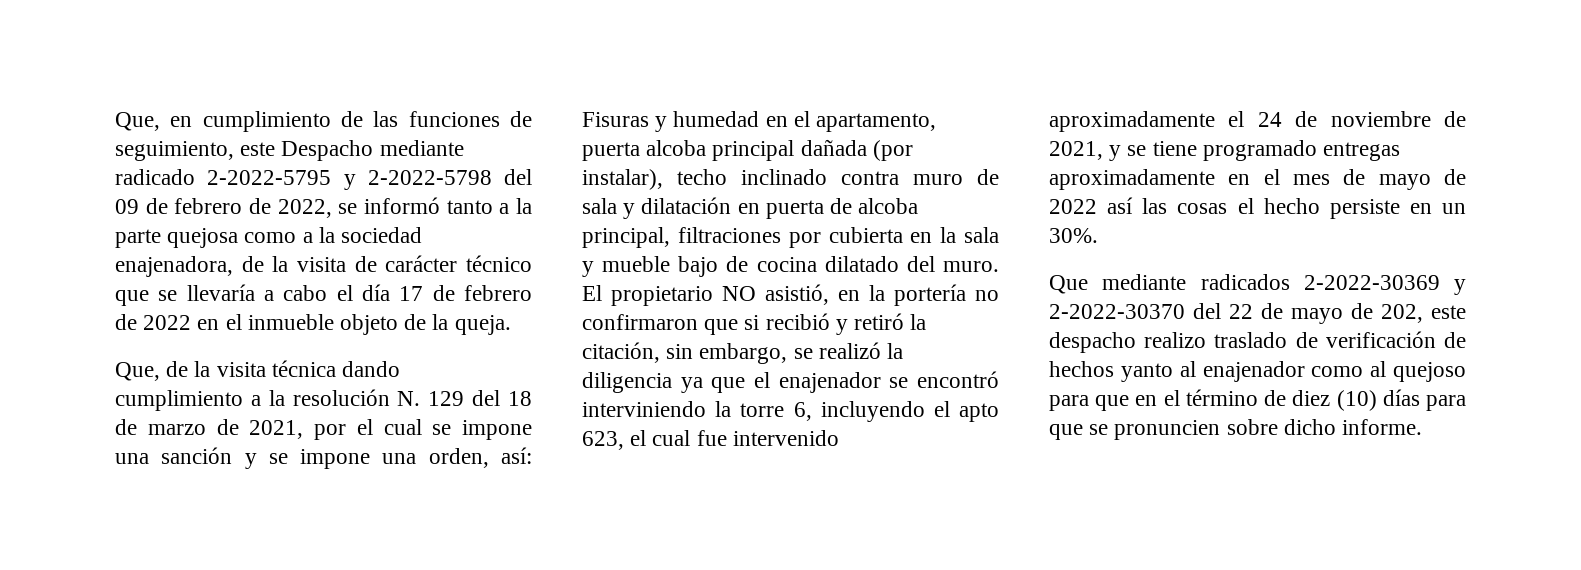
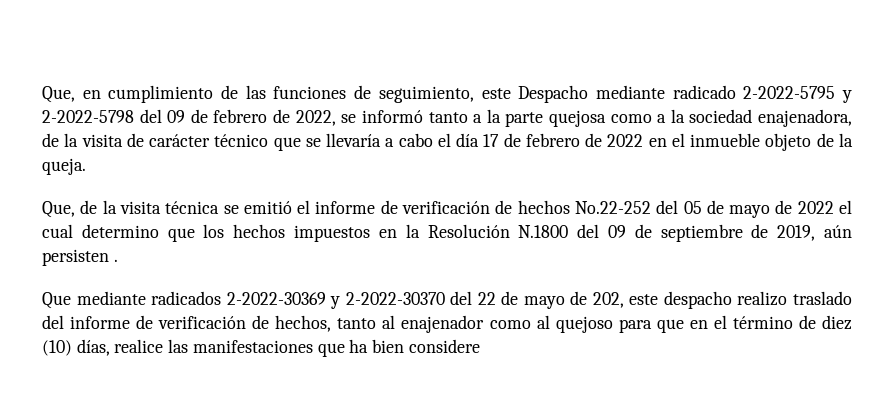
- Que, de la visita técnica dando cumplimiento a la resolución N. 129 del 18 de marzo de 2021, por el cual se impone una sanción y se impone una orden, así: Fisuras y humedad en el apartamento, puerta alcoba principal dañada (por instalar), techo inclinado contra muro de sala y dilatación en puerta de alcoba principal, filtraciones por cubierta en la sala y mueble bajo de cocina dilatado del muro. El propietario NO asistió, en la portería no confirmaron que si recibió y retiró la citación, sin embargo, se realizó la diligencia ya que el enajenador se encontró interviniendo la torre 6, incluyendo el apto 623, el cual fue intervenido aproximadamente el 24 de noviembre de 2021, y se tiene programado entregas aproximadamente en el mes de mayo de 2022 así las cosas el hecho persiste en un 30%.
+ Que, de la visita técnica se emitió el informe de verificación de hechos No.22-252 del 05 de mayo de 2022 el cual determino que los hechos impuestos en la Resolución N.1800 del 09 de septiembre de 2019, aún persisten .
- Que mediante radicados 2-2022-30369 y 2-2022-30370 del 22 de mayo de 202, este despacho realizo traslado de verificación de hechos yanto al enajenador como al quejoso para que en el término de diez (10) días para que se pronuncien sobre dicho informe.
+ Que mediante radicados 2-2022-30369 y 2-2022-30370 del 22 de mayo de 202, este despacho realizo traslado del informe de verificación de hechos, tanto al enajenador como al quejoso para que en el término de diez (10) días, realice las manifestaciones que ha bien considere

